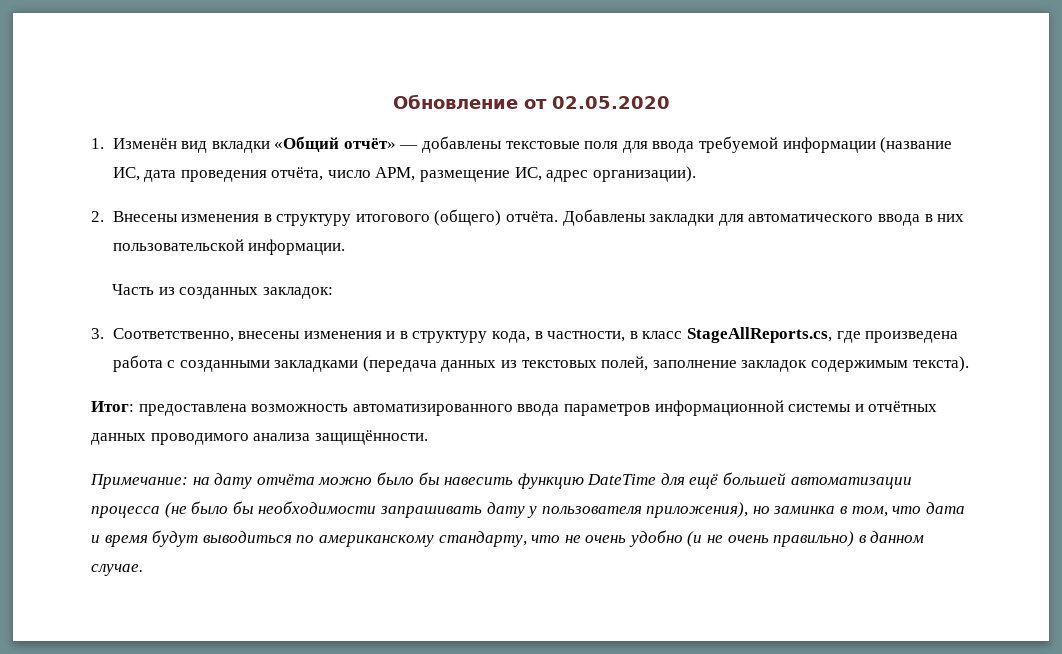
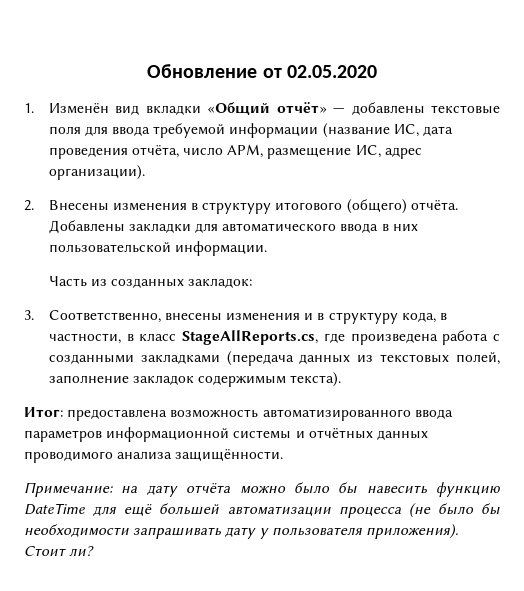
- Примечание: на дату отчёта можно было бы навесить функцию DateTime для ещё большей автоматизации процесса (не было бы необходимости запрашивать дату у пользователя приложения), но заминка в том, что дата и время будут выводиться по американскому стандарту, что не очень удобно (и не очень правильно) в данном случае.
+ Примечание: на дату отчёта можно было бы навесить функцию DateTime для ещё большей автоматизации процесса (не было бы необходимости запрашивать дату у пользователя приложения). Стоит ли?

